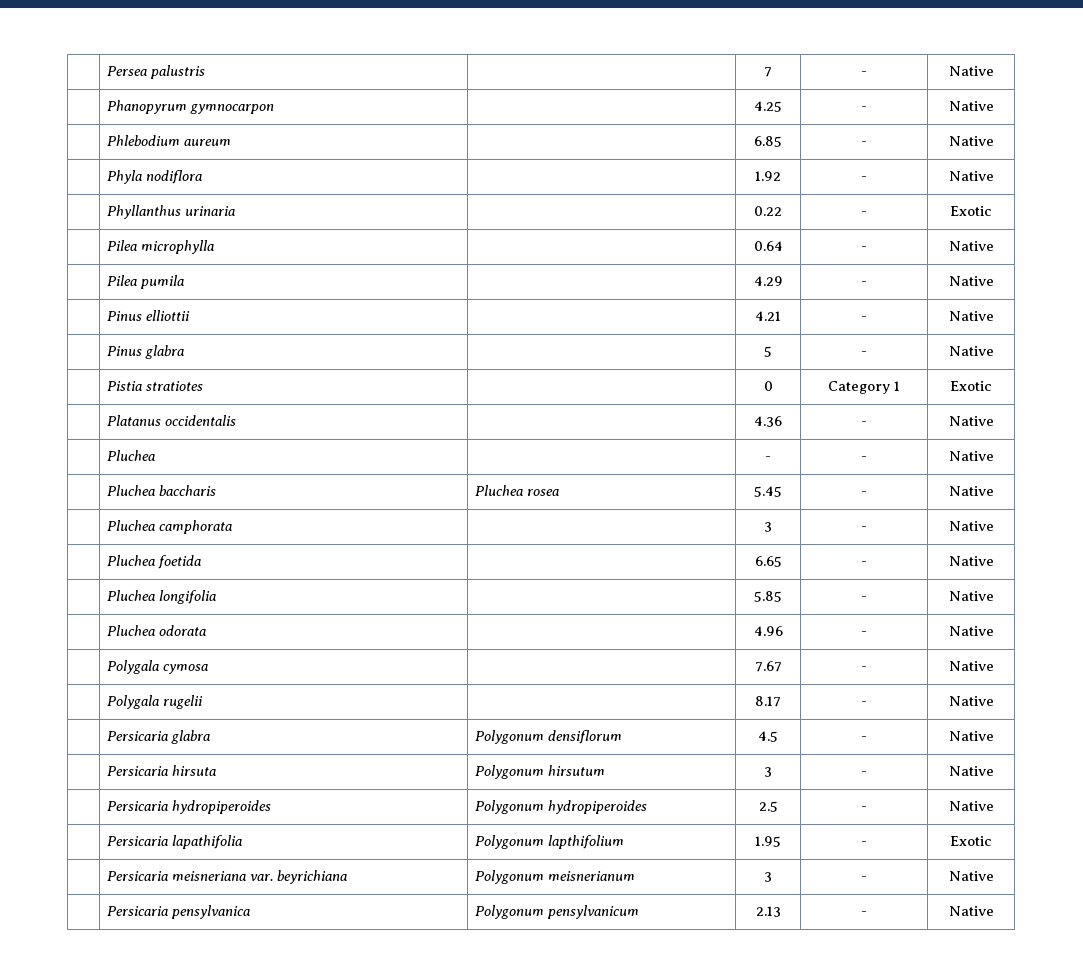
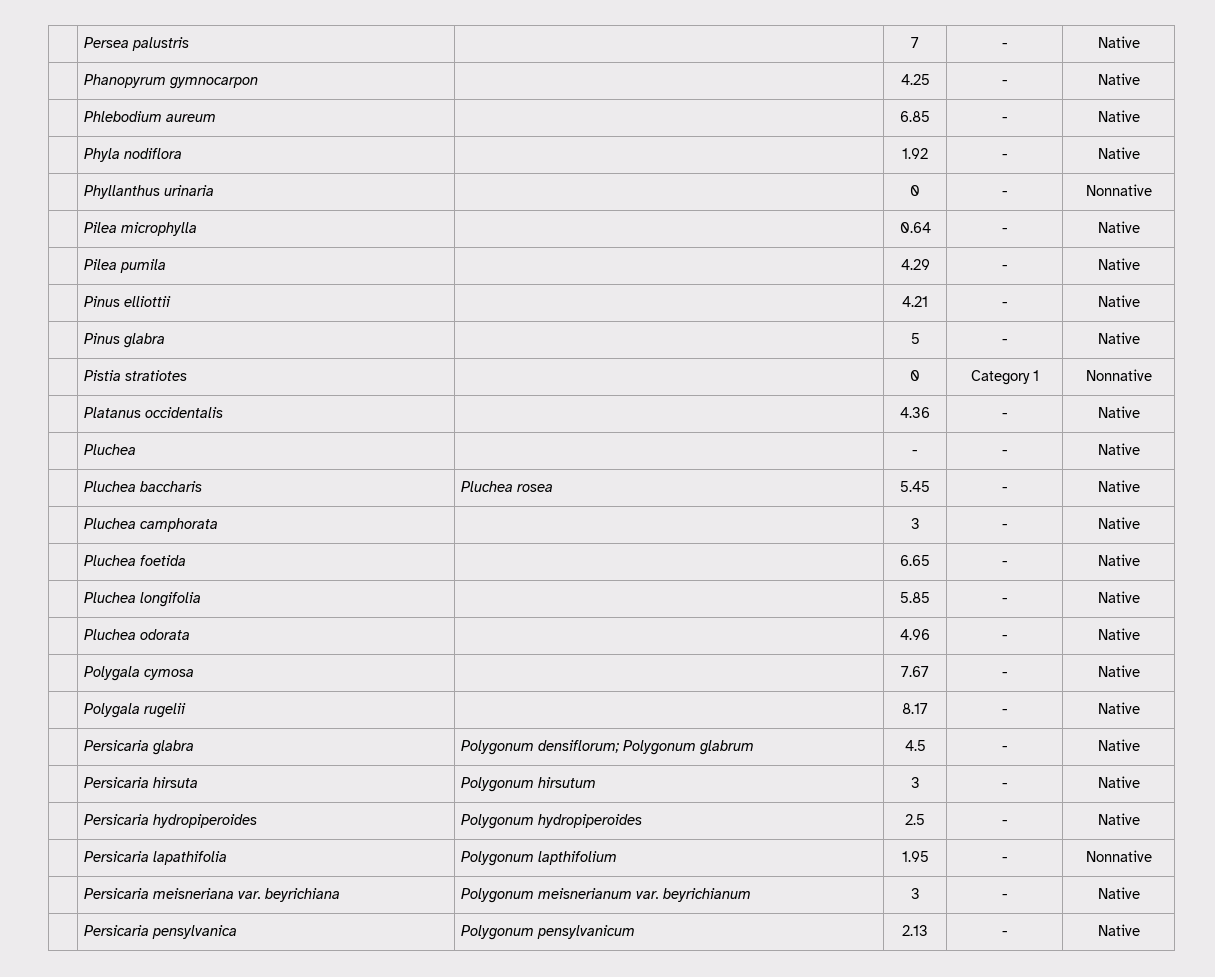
- | Phyllanthus urinaria | | 0.22 | - | Exotic
+ | Phyllanthus urinaria | | 0 | - | Nonnative
- | Pistia stratiotes | | 0 | Category 1 | Exotic
+ | Pistia stratiotes | | 0 | Category 1 | Nonnative
- | Persicaria glabra | Polygonum densiflorum | 4.5 | - | Native
+ | Persicaria glabra | Polygonum densiflorum; Polygonum glabrum | 4.5 | - | Native
- | Persicaria lapathifolia | Polygonum lapthifolium | 1.95 | - | Exotic
+ | Persicaria lapathifolia | Polygonum lapthifolium | 1.95 | - | Nonnative
- | Persicaria meisneriana var. beyrichiana | Polygonum meisnerianum | 3 | - | Native
+ | Persicaria meisneriana var. beyrichiana | Polygonum meisnerianum var. beyrichianum | 3 | - | Native

